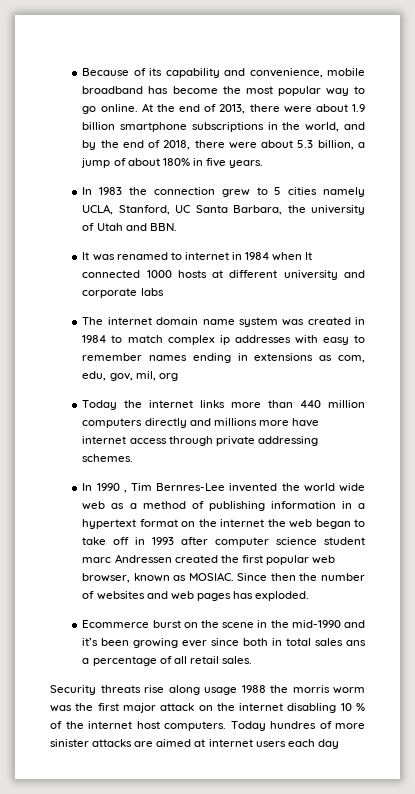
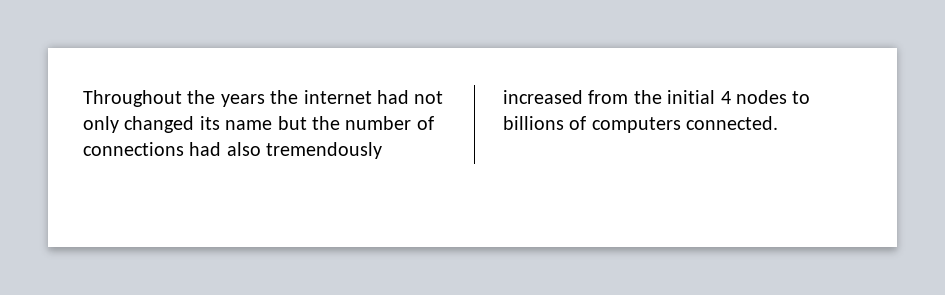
- Because of its capability and convenience, mobile broadband has become the most popular way to go online. At the end of 2013, there were about 1.9 billion smartphone subscriptions in the world, and by the end of 2018, there were about 5.3 billion, a jump of about 180% in five years.
- In 1983 the connection grew to 5 cities namely UCLA, Stanford, UC Santa Barbara, the university of Utah and BBN.
- It was renamed to internet in 1984 when It connected 1000 hosts at different university and corporate labs
- The internet domain name system was created in 1984 to match complex ip addresses with easy to remember names ending in extensions as com, edu, gov, mil, org
- Today the internet links more than 440 million computers directly and millions more have internet access through private addressing schemes.
- In 1990 , Tim Bernres-Lee invented the world wide web as a method of publishing information in a hypertext format on the internet the web began to take off in 1993 after computer science student marc Andressen created the first popular web browser, known as MOSIAC. Since then the number of websites and web pages has exploded.
- Ecommerce burst on the scene in the mid-1990 and it’s been growing ever since both in total sales ans a percentage of all retail sales.
- Security threats rise along usage 1988 the morris worm was the first major attack on the internet disabling 10 % of the internet host computers. Today hundres of more sinister attacks are aimed at internet users each day
+ Throughout the years the internet had not only changed its name but the number of connections had also tremendously increased from the initial 4 nodes to billions of computers connected.

